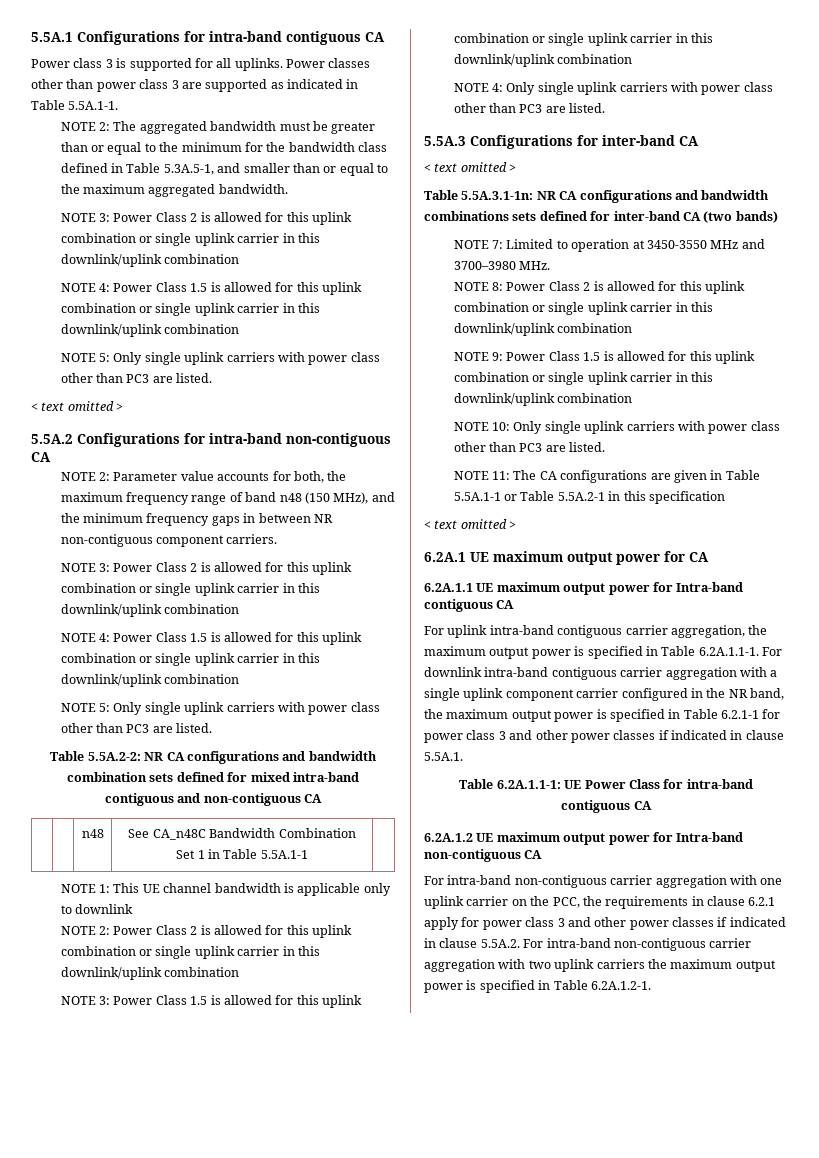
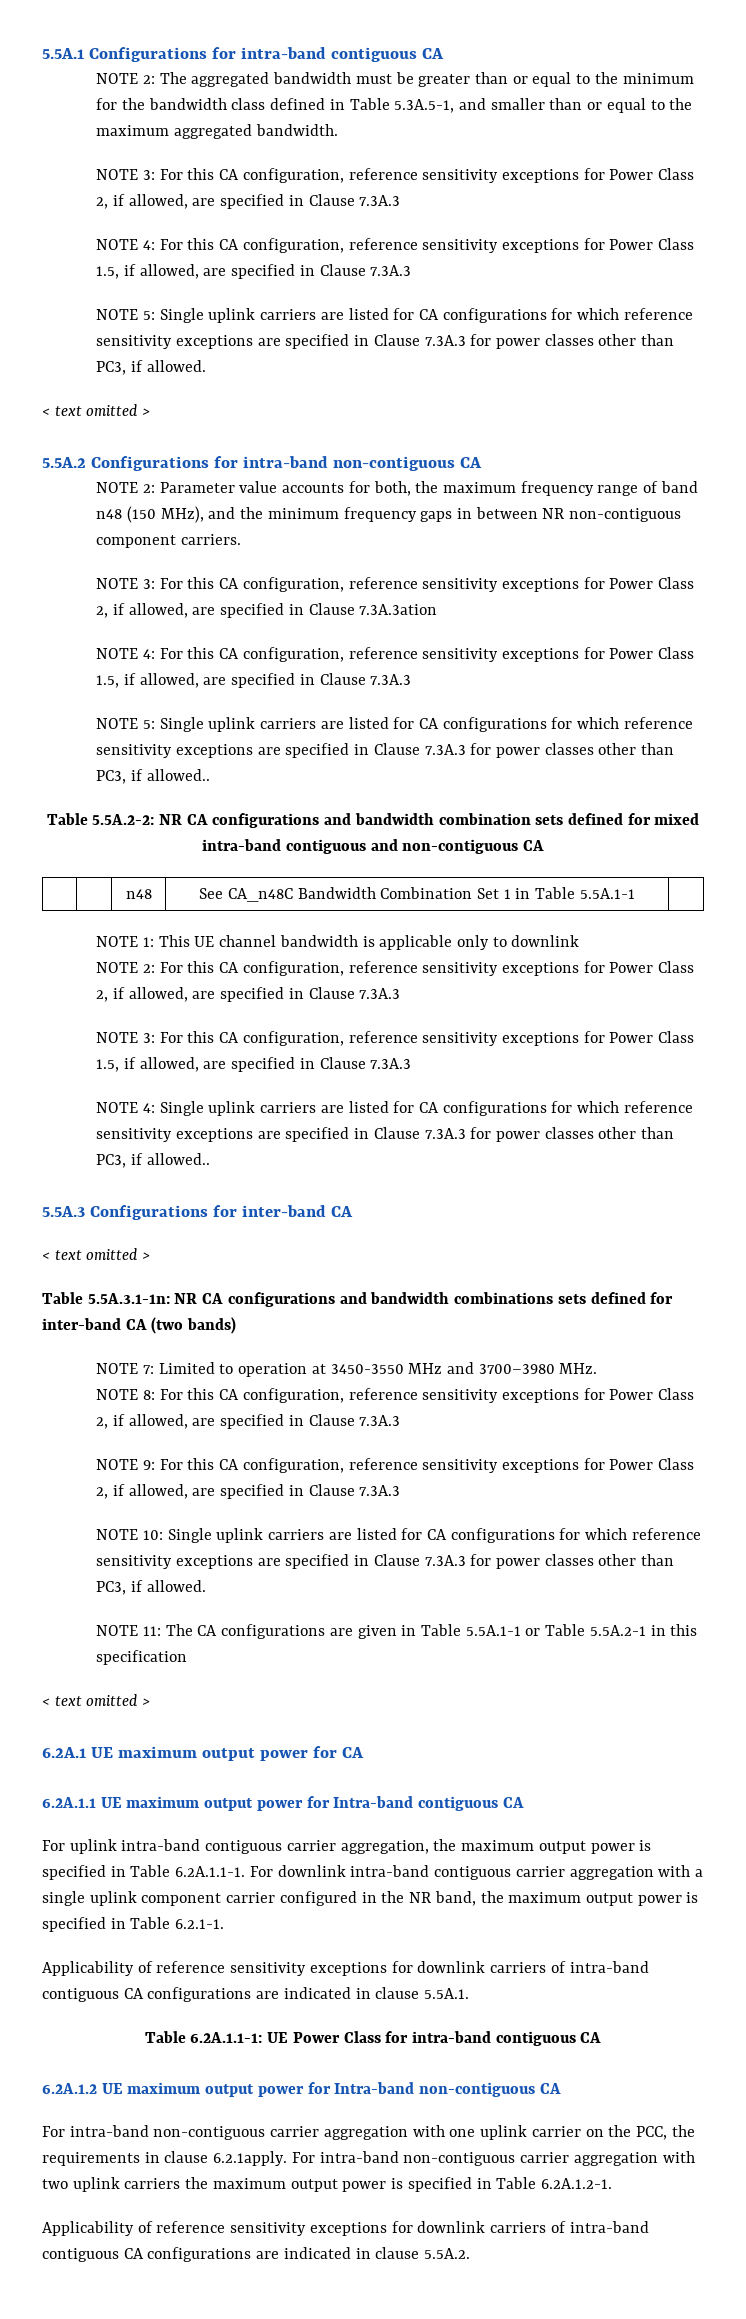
- Power class 3 is supported for all uplinks. Power classes other than power class 3 are supported as indicated in Table 5.5A.1-1.
  NOTE 2: The aggregated bandwidth must be greater than or equal to the minimum for the bandwidth class defined in Table 5.3A.5-1, and smaller than or equal to the maximum aggregated bandwidth.
- NOTE 3: Power Class 2 is allowed for this uplink combination or single uplink carrier in this downlink/uplink combination
- NOTE 4: Power Class 1.5 is allowed for this uplink combination or single uplink carrier in this downlink/uplink combination
- NOTE 5: Only single uplink carriers with power class other than PC3 are listed.
+ NOTE 3: For this CA configuration, reference sensitivity exceptions for Power Class 2, if allowed, are specified in Clause 7.3A.3
+ NOTE 4: For this CA configuration, reference sensitivity exceptions for Power Class 1.5, if allowed, are specified in Clause 7.3A.3
+ NOTE 5: Single uplink carriers are listed for CA configurations for which reference sensitivity exceptions are specified in Clause 7.3A.3 for power classes other than PC3, if allowed.
  NOTE 2: Parameter value accounts for both, the maximum frequency range of band n48 (150 MHz), and the minimum frequency gaps in between NR non-contiguous component carriers.
- NOTE 3: Power Class 2 is allowed for this uplink combination or single uplink carrier in this downlink/uplink combination
- NOTE 4: Power Class 1.5 is allowed for this uplink combination or single uplink carrier in this downlink/uplink combination
- NOTE 5: Only single uplink carriers with power class other than PC3 are listed.
+ NOTE 3: For this CA configuration, reference sensitivity exceptions for Power Class 2, if allowed, are specified in Clause 7.3A.3ation
+ NOTE 4: For this CA configuration, reference sensitivity exceptions for Power Class 1.5, if allowed, are specified in Clause 7.3A.3
+ NOTE 5: Single uplink carriers are listed for CA configurations for which reference sensitivity exceptions are specified in Clause 7.3A.3 for power classes other than PC3, if allowed..
- NOTE 2: Power Class 2 is allowed for this uplink combination or single uplink carrier in this downlink/uplink combination
- NOTE 3: Power Class 1.5 is allowed for this uplink combination or single uplink carrier in this downlink/uplink combination
- NOTE 4: Only single uplink carriers with power class other than PC3 are listed.
+ NOTE 2: For this CA configuration, reference sensitivity exceptions for Power Class 2, if allowed, are specified in Clause 7.3A.3
+ NOTE 3: For this CA configuration, reference sensitivity exceptions for Power Class 1.5, if allowed, are specified in Clause 7.3A.3
+ NOTE 4: Single uplink carriers are listed for CA configurations for which reference sensitivity exceptions are specified in Clause 7.3A.3 for power classes other than PC3, if allowed..
- NOTE 8: Power Class 2 is allowed for this uplink combination or single uplink carrier in this downlink/uplink combination
- NOTE 9: Power Class 1.5 is allowed for this uplink combination or single uplink carrier in this downlink/uplink combination
- NOTE 10: Only single uplink carriers with power class other than PC3 are listed.
+ NOTE 8: For this CA configuration, reference sensitivity exceptions for Power Class 2, if allowed, are specified in Clause 7.3A.3
+ NOTE 9: For this CA configuration, reference sensitivity exceptions for Power Class 2, if allowed, are specified in Clause 7.3A.3
+ NOTE 10: Single uplink carriers are listed for CA configurations for which reference sensitivity exceptions are specified in Clause 7.3A.3 for power classes other than PC3, if allowed.
- For uplink intra-band contiguous carrier aggregation, the maximum output power is specified in Table 6.2A.1.1-1. For downlink intra-band contiguous carrier aggregation with a single uplink component carrier configured in the NR band, the maximum output power is specified in Table 6.2.1-1 for power class 3 and other power classes if indicated in clause 5.5A.1.
+ For uplink intra-band contiguous carrier aggregation, the maximum output power is specified in Table 6.2A.1.1-1. For downlink intra-band contiguous carrier aggregation with a single uplink component carrier configured in the NR band, the maximum output power is specified in Table 6.2.1-1.
+ Applicability of reference sensitivity exceptions for downlink carriers of intra-band contiguous CA configurations are indicated in clause 5.5A.1.
- For intra-band non-contiguous carrier aggregation with one uplink carrier on the PCC, the requirements in clause 6.2.1 apply for power class 3 and other power classes if indicated in clause 5.5A.2. For intra-band non-contiguous carrier aggregation with two uplink carriers the maximum output power is specified in Table 6.2A.1.2-1.
+ For intra-band non-contiguous carrier aggregation with one uplink carrier on the PCC, the requirements in clause 6.2.1apply. For intra-band non-contiguous carrier aggregation with two uplink carriers the maximum output power is specified in Table 6.2A.1.2-1.
+ Applicability of reference sensitivity exceptions for downlink carriers of intra-band contiguous CA configurations are indicated in clause 5.5A.2.

